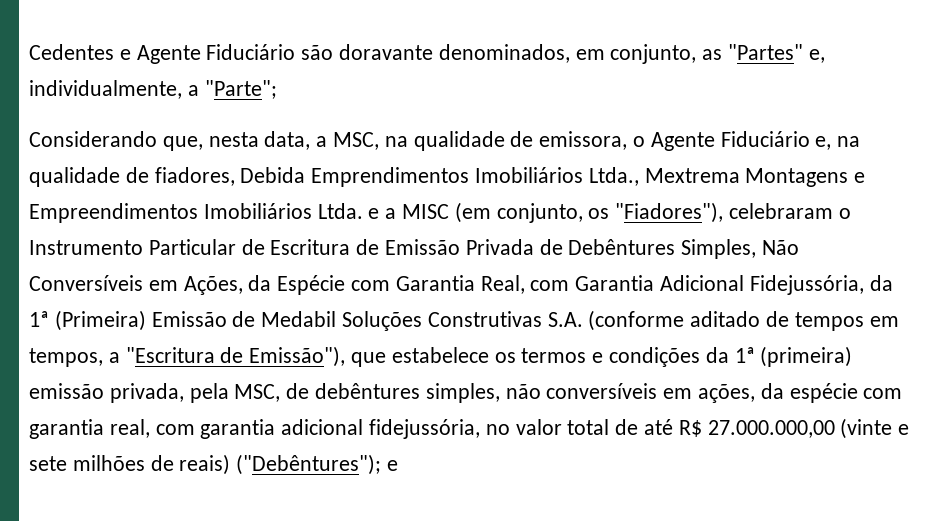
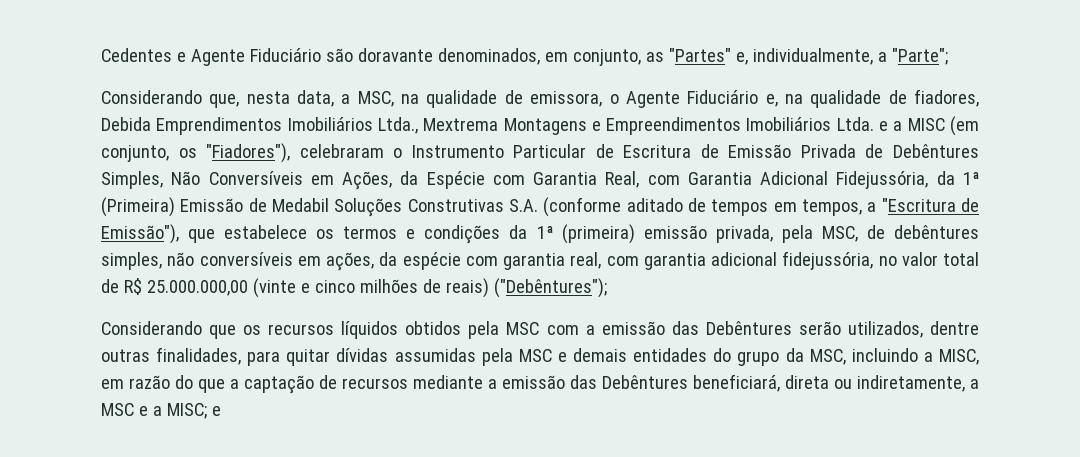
- Considerando que, nesta data, a MSC, na qualidade de emissora, o Agente Fiduciário e, na qualidade de fiadores, Debida Emprendimentos Imobiliários Ltda., Mextrema Montagens e Empreendimentos Imobiliários Ltda. e a MISC (em conjunto, os "Fiadores"), celebraram o Instrumento Particular de Escritura de Emissão Privada de Debêntures Simples, Não Conversíveis em Ações, da Espécie com Garantia Real, com Garantia Adicional Fidejussória, da 1ª (Primeira) Emissão de Medabil Soluções Construtivas S.A. (conforme aditado de tempos em tempos, a "Escritura de Emissão"), que estabelece os termos e condições da 1ª (primeira) emissão privada, pela MSC, de debêntures simples, não conversíveis em ações, da espécie com garantia real, com garantia adicional fidejussória, no valor total de até R$ 27.000.000,00 (vinte e sete milhões de reais) ("Debêntures");
+ Considerando que, nesta data, a MSC, na qualidade de emissora, o Agente Fiduciário e, na qualidade de fiadores, Debida Emprendimentos Imobiliários Ltda., Mextrema Montagens e Empreendimentos Imobiliários Ltda. e a MISC (em conjunto, os "Fiadores"), celebraram o Instrumento Particular de Escritura de Emissão Privada de Debêntures Simples, Não Conversíveis em Ações, da Espécie com Garantia Real, com Garantia Adicional Fidejussória, da 1ª (Primeira) Emissão de Medabil Soluções Construtivas S.A. (conforme aditado de tempos em tempos, a "Escritura de Emissão"), que estabelece os termos e condições da 1ª (primeira) emissão privada, pela MSC, de debêntures simples, não conversíveis em ações, da espécie com garantia real, com garantia adicional fidejussória, no valor total de R$ 25.000.000,00 (vinte e cinco milhões de reais) ("Debêntures");
+ Considerando que os recursos líquidos obtidos pela MSC com a emissão das Debêntures serão utilizados, dentre outras finalidades, para quitar dívidas assumidas pela MSC e demais entidades do grupo da MSC, incluindo a MISC, em razão do que a captação de recursos mediante a emissão das Debêntures beneficiará, direta ou indiretamente, a MSC e a MISC;

